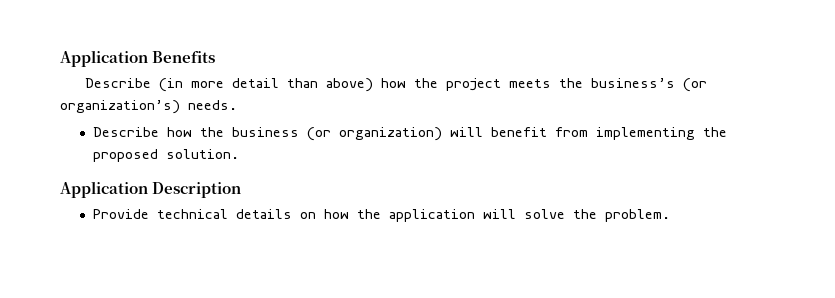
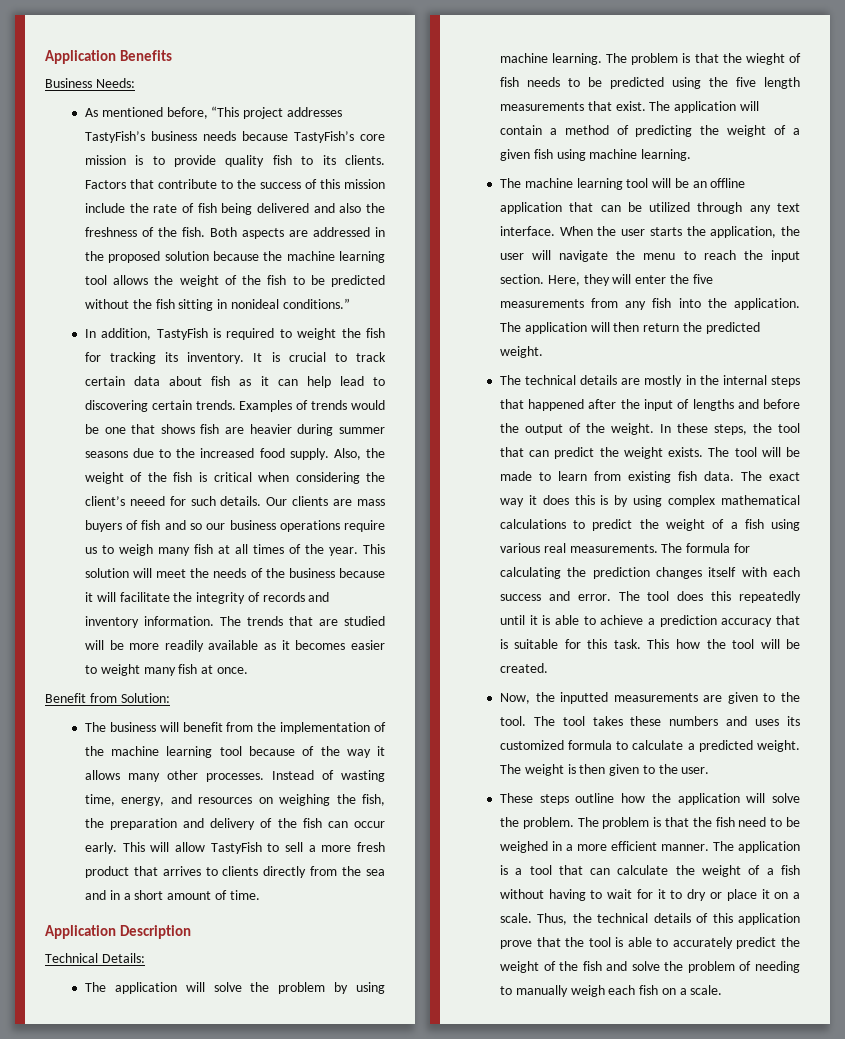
- Describe (in more detail than above) how the project meets the business’s (or organization’s) needs.
- Describe how the business (or organization) will benefit from implementing the proposed solution.
+ Business Needs:
+ As mentioned before, “This project addresses TastyFish’s business needs because TastyFish’s core mission is to provide quality fish to its clients. Factors that contribute to the success of this mission include the rate of fish being delivered and also the freshness of the fish. Both aspects are addressed in the proposed solution because the machine learning tool allows the weight of the fish to be predicted without the fish sitting in nonideal conditions.”
+ In addition, TastyFish is required to weight the fish for tracking its inventory. It is crucial to track certain data about fish as it can help lead to discovering certain trends. Examples of trends would be one that shows fish are heavier during summer seasons due to the increased food supply. Also, the weight of the fish is critical when considering the client’s neeed for such details. Our clients are mass buyers of fish and so our business operations require us to weigh many fish at all times of the year. This solution will meet the needs of the business because it will facilitate the integrity of records and inventory information. The trends that are studied will be more readily available as it becomes easier to weight many fish at once.
+ Benefit from Solution:
+ The business will benefit from the implementation of the machine learning tool because of the way it allows many other processes. Instead of wasting time, energy, and resources on weighing the fish, the preparation and delivery of the fish can occur early. This will allow TastyFish to sell a more fresh product that arrives to clients directly from the sea and in a short amount of time.
  Application Description
- Provide technical details on how the application will solve the problem.
+ Technical Details:
+ The application will solve the problem by using machine learning. The problem is that the wieght of fish needs to be predicted using the five length measurements that exist. The application will contain a method of predicting the weight of a given fish using machine learning.
+ The machine learning tool will be an offline application that can be utilized through any text interface. When the user starts the application, the user will navigate the menu to reach the input section. Here, they will enter the five measurements from any fish into the application. The application will then return the predicted weight.
+ The technical details are mostly in the internal steps that happened after the input of lengths and before the output of the weight. In these steps, the tool that can predict the weight exists. The tool will be made to learn from existing fish data. The exact way it does this is by using complex mathematical calculations to predict the weight of a fish using various real measurements. The formula for calculating the prediction changes itself with each success and error. The tool does this repeatedly until it is able to achieve a prediction accuracy that is suitable for this task. This how the tool will be created.
+ Now, the inputted measurements are given to the tool. The tool takes these numbers and uses its customized formula to calculate a predicted weight. The weight is then given to the user.
+ These steps outline how the application will solve the problem.
+ The problem is that the fish need to be weighed in a more efficient manner. The application is a tool that can calculate the weight of a fish without having to wait for it to dry or place it on a scale. Thus, the technical details of this application prove that the tool is able to accurately predict the weight of the fish and solve the problem of needing to manually weigh each fish on a scale.

